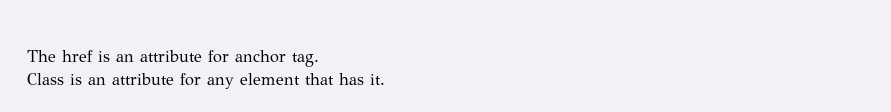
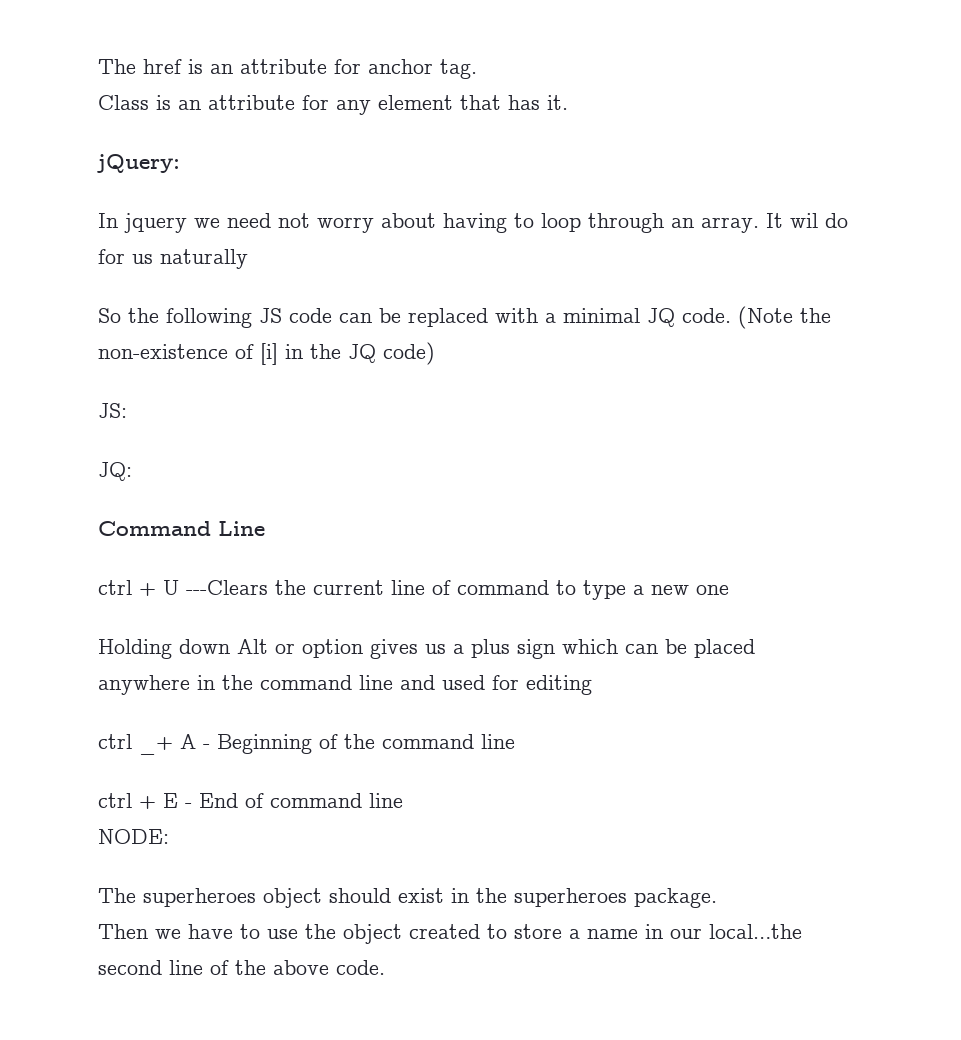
+ jQuery:
+ In jquery we need not worry about having to loop through an array. It wil do for us naturally
+ So the following JS code can be replaced with a minimal JQ code. (Note the non-existence of [i] in the JQ code)
+ JS:
+ JQ:
+ Command Line
+ ctrl + U ---Clears the current line of command to type a new one
+ Holding down Alt or option gives us a plus sign which can be placed anywhere in the command line and used for editing
+ ctrl _+ A - Beginning of the command line
+ ctrl + E - End of command line
+ NODE:
+ The superheroes object should exist in the superheroes package.
+ Then we have to use the object created to store a name in our local…the second line of the above code.

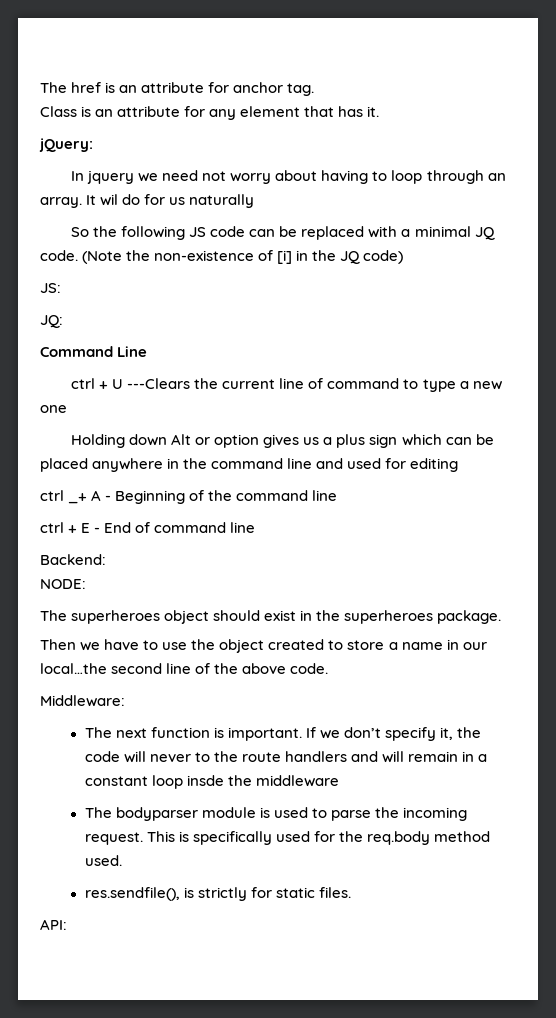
+ Backend:
+ Middleware:
+ The next function is important. If we don’t specify it, the code will never to the route handlers and will remain in a constant loop insde the middleware
+ The bodyparser module is used to parse the incoming request. This is specifically used for the req.body method used.
+ res.sendfile(), is strictly for static files.
+ API:

